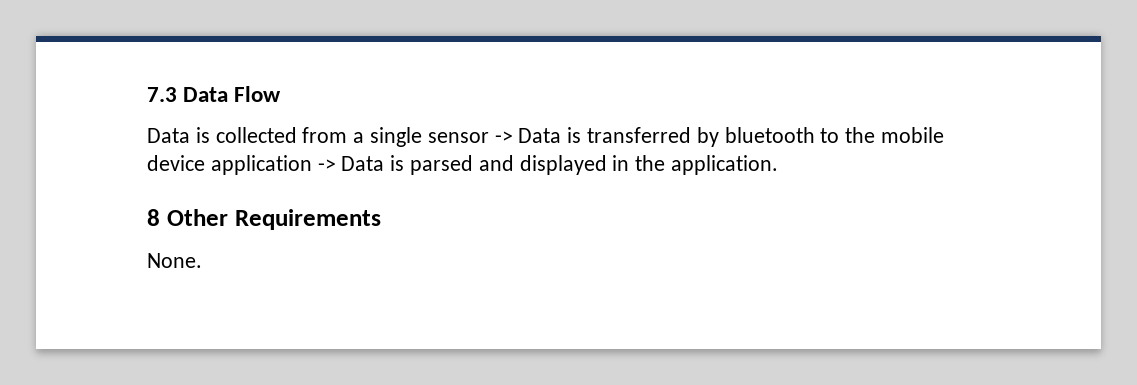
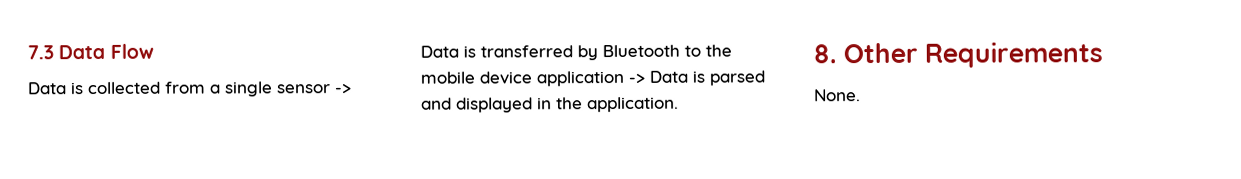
- Data is collected from a single sensor -> Data is transferred by bluetooth to the mobile device application -> Data is parsed and displayed in the application.
+ Data is collected from a single sensor -> Data is transferred by Bluetooth to the mobile device application -> Data is parsed and displayed in the application.
- 8 Other Requirements
+ 8. Other Requirements

